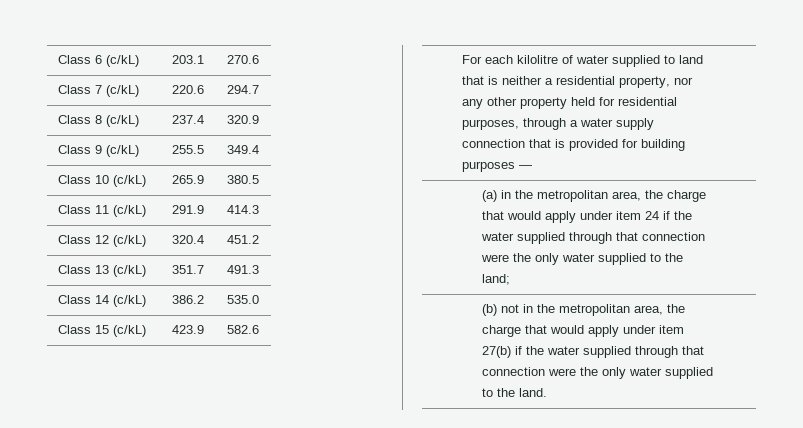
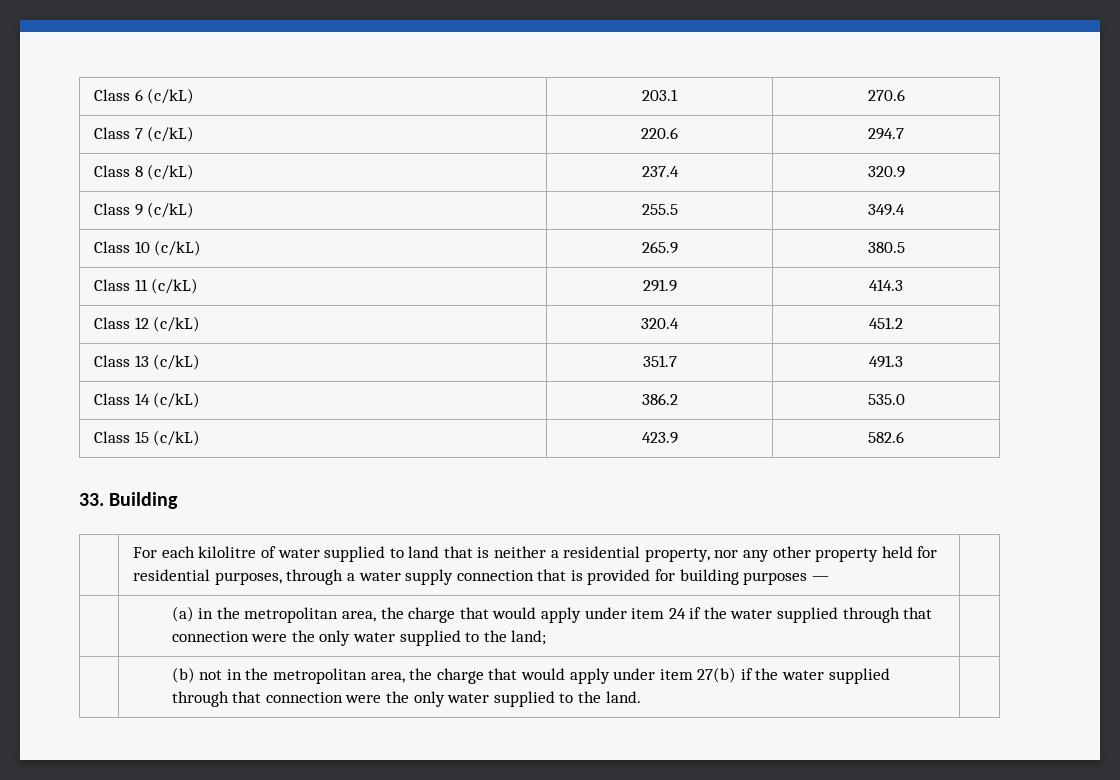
+ 33. Building

